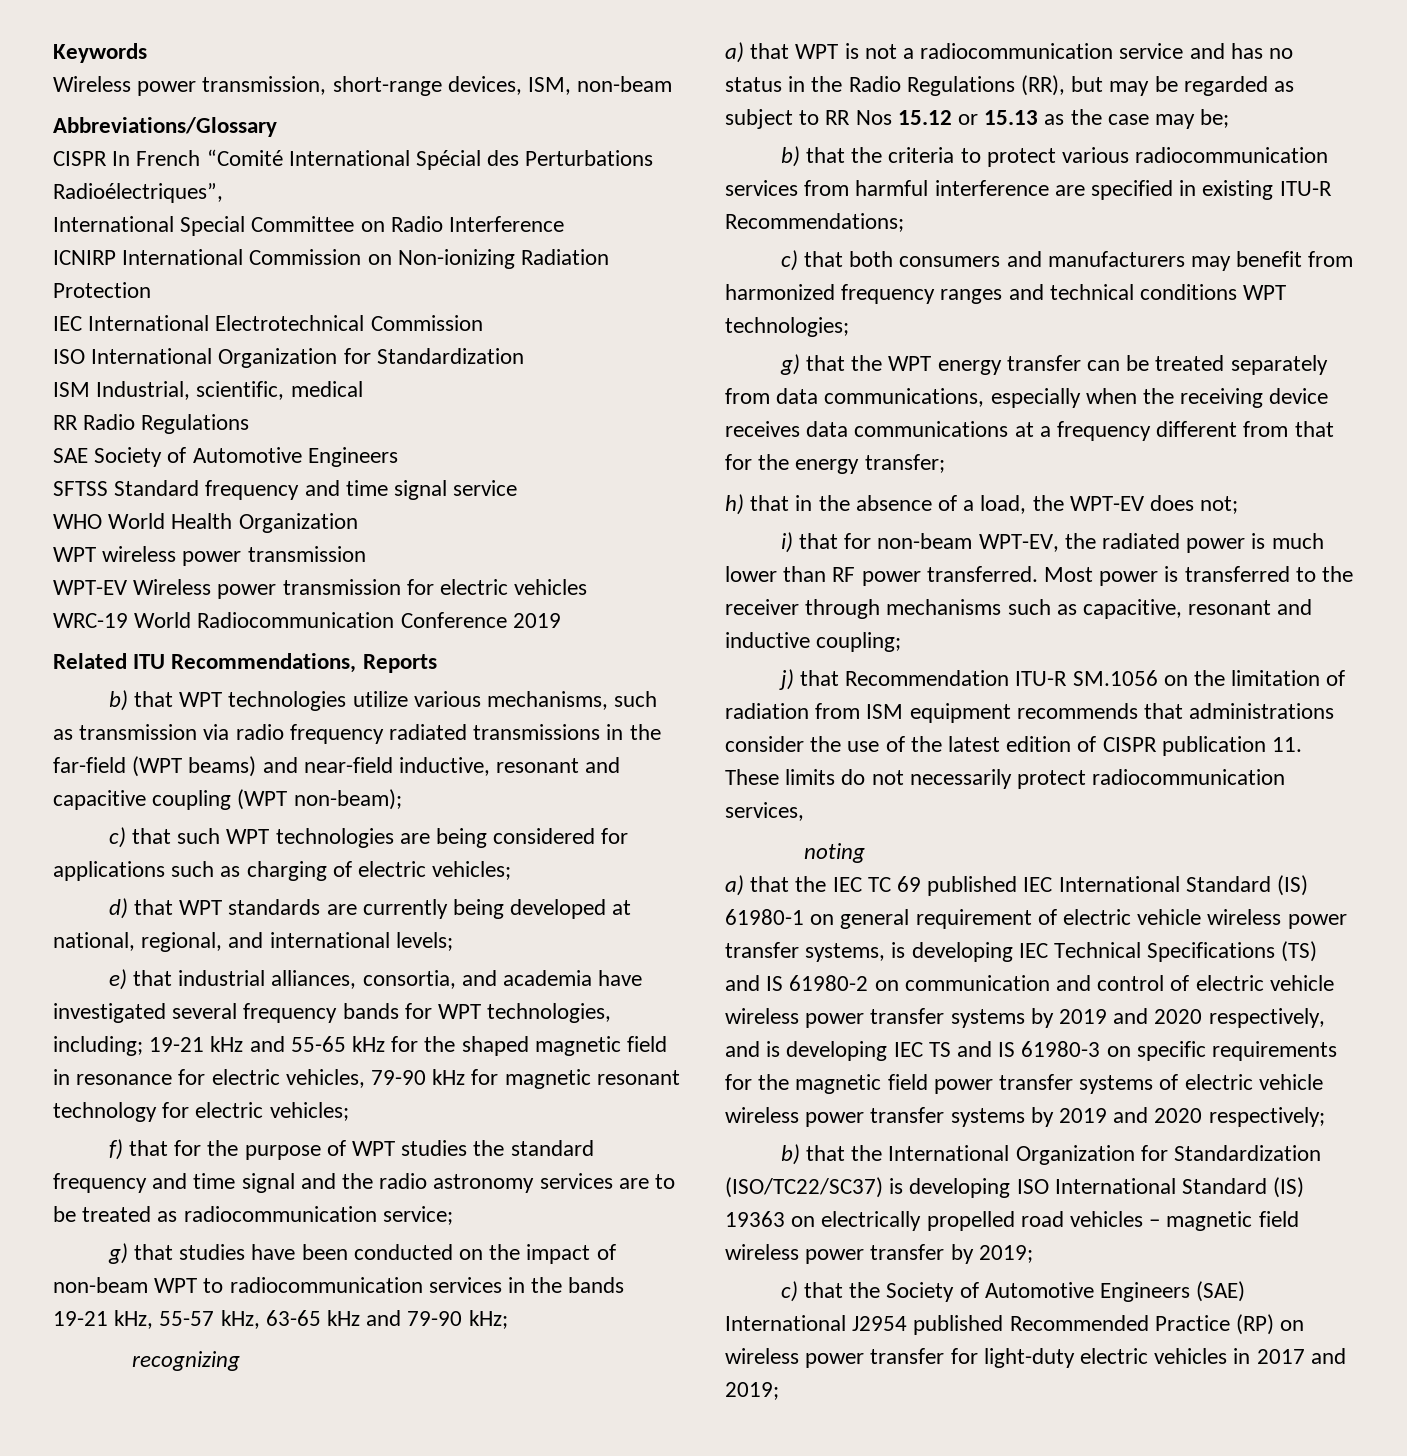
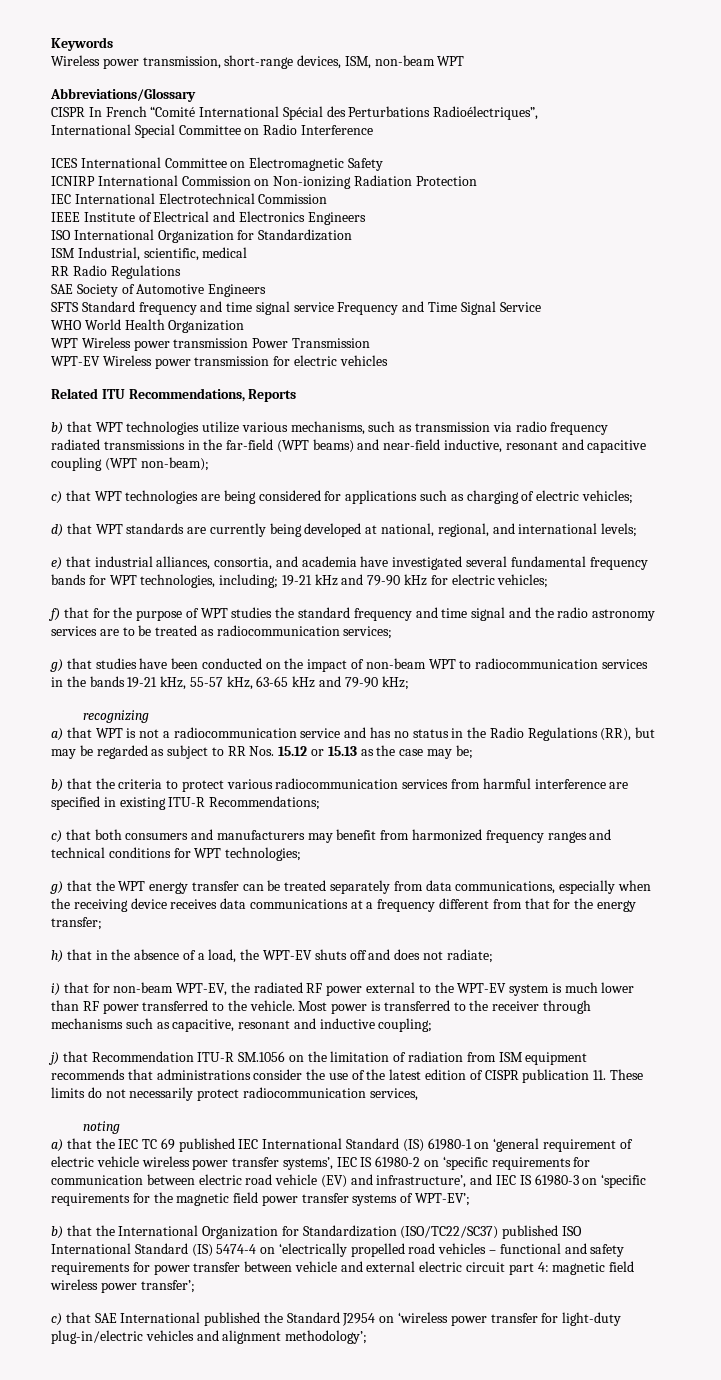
- Wireless power transmission, short-range devices, ISM, non-beam
+ Wireless power transmission, short-range devices, ISM, non-beam WPT
+ ICES International Committee on Electromagnetic Safety
+ IEEE Institute of Electrical and Electronics Engineers
- SFTSS Standard frequency and time signal service
+ SFTS Standard frequency and time signal service Frequency and Time Signal Service
- WPT wireless power transmission
+ WPT Wireless power transmission Power Transmission
- WRC-19 World Radiocommunication Conference 2019
- c) that such WPT technologies are being considered for applications such as charging of electric vehicles;
+ c) that WPT technologies are being considered for applications such as charging of electric vehicles;
- e) that industrial alliances, consortia, and academia have investigated several frequency bands for WPT technologies, including; 19-21 kHz and 55-65 kHz for the shaped magnetic field in resonance for electric vehicles, 79-90 kHz for magnetic resonant technology for electric vehicles;
+ e) that industrial alliances, consortia, and academia have investigated several fundamental frequency bands for WPT technologies, including; 19-21 kHz and 79-90 kHz for electric vehicles;
- f) that for the purpose of WPT studies the standard frequency and time signal and the radio astronomy services are to be treated as radiocommunication service;
+ f) that for the purpose of WPT studies the standard frequency and time signal and the radio astronomy services are to be treated as radiocommunication services;
- a) that WPT is not a radiocommunication service and has no status in the Radio Regulations (RR), but may be regarded as subject to RR Nos 15.12 or 15.13 as the case may be;
+ a) that WPT is not a radiocommunication service and has no status in the Radio Regulations (RR), but may be regarded as subject to RR Nos. 15.12 or 15.13 as the case may be;
- c) that both consumers and manufacturers may benefit from harmonized frequency ranges and technical conditions WPT technologies;
+ c) that both consumers and manufacturers may benefit from harmonized frequency ranges and technical conditions for WPT technologies;
- h) that in the absence of a load, the WPT-EV does not;
+ h) that in the absence of a load, the WPT-EV shuts off and does not radiate;
- i) that for non-beam WPT-EV, the radiated power is much lower than RF power transferred.
+ i) that for non-beam WPT-EV, the radiated RF power external to the WPT-EV system is much lower than RF power transferred to the vehicle.
- a) that the IEC TC 69 published IEC International Standard (IS) 61980-1 on general requirement of electric vehicle wireless power transfer systems, is developing IEC Technical Specifications (TS) and IS 61980-2 on communication and control of electric vehicle wireless power transfer systems by 2019 and 2020 respectively, and is developing IEC TS and IS 61980-3 on specific requirements for the magnetic field power transfer systems of electric vehicle wireless power transfer systems by 2019 and 2020 respectively;
+ a) that the IEC TC 69 published IEC International Standard (IS) 61980-1 on ‘general requirement of electric vehicle wireless power transfer systems’, IEC IS 61980-2 on ‘specific requirements for communication between electric road vehicle (EV) and infrastructure’, and IEC IS 61980-3 on ‘specific requirements for the magnetic field power transfer systems of WPT-EV’;
- b) that the International Organization for Standardization (ISO/TC22/SC37) is developing ISO International Standard (IS) 19363 on electrically propelled road vehicles – magnetic field wireless power transfer by 2019;
- c) that the Society of Automotive Engineers (SAE) International J2954 published Recommended Practice (RP) on wireless power transfer for light-duty electric vehicles in 2017 and 2019;
+ b) that the International Organization for Standardization (ISO/TC22/SC37) published ISO International Standard (IS) 5474-4 on ‘electrically propelled road vehicles – functional and safety requirements for power transfer between vehicle and external electric circuit part 4: magnetic field wireless power transfer’;
+ c) that SAE International published the Standard J2954 on ‘wireless power transfer for light-duty plug-in/electric vehicles and alignment methodology’;

